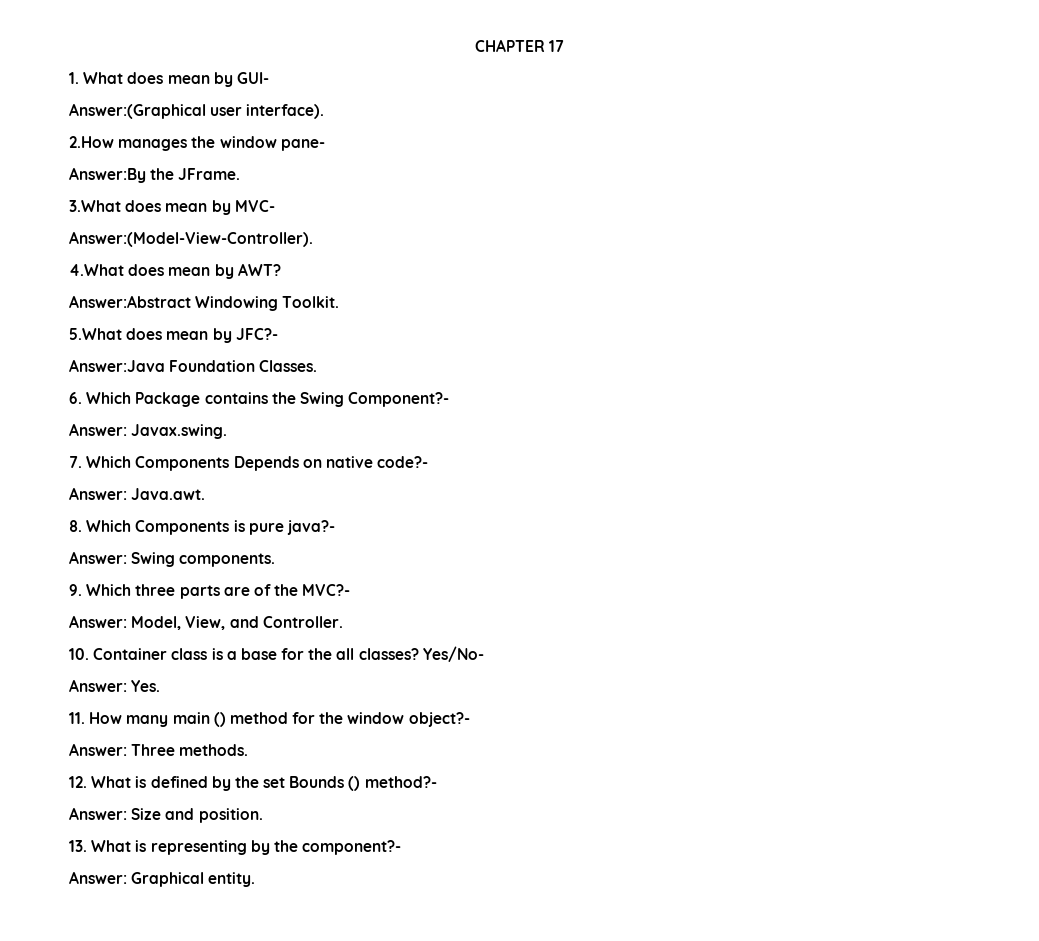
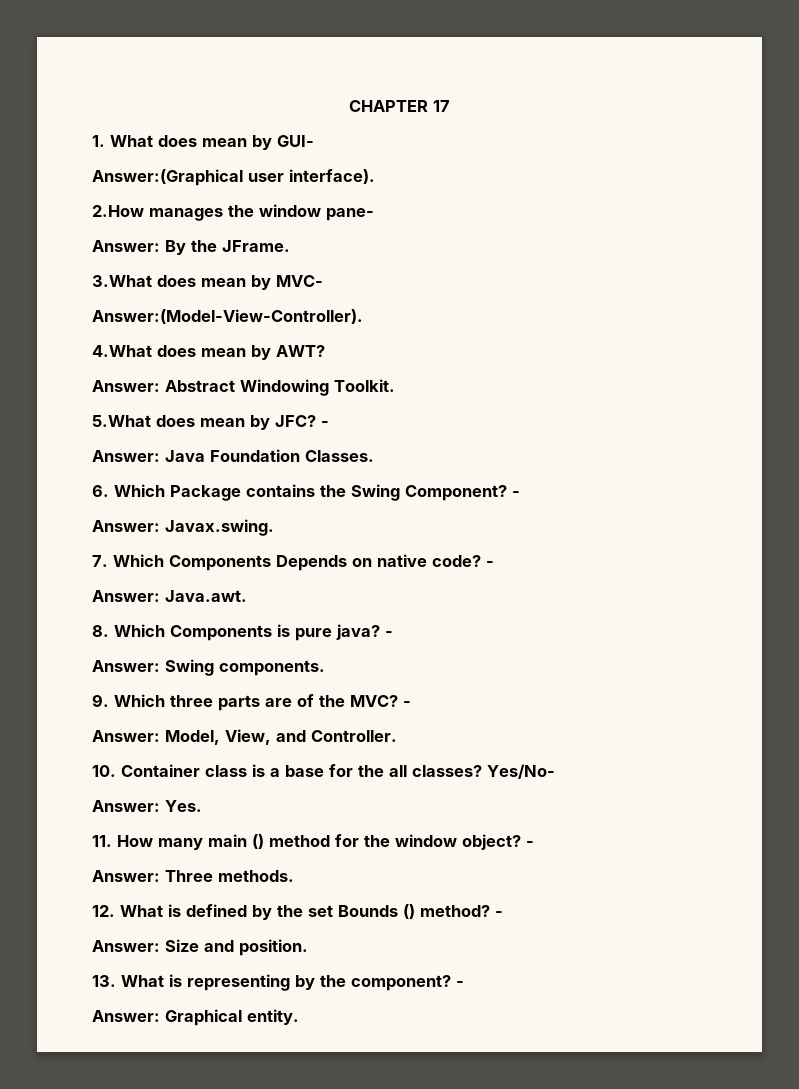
- Answer:By the JFrame.
+ Answer: By the JFrame.
- Answer:Abstract Windowing Toolkit.
+ Answer: Abstract Windowing Toolkit.
- 5.What does mean by JFC?-
- Answer:Java Foundation Classes.
+ 5.What does mean by JFC? -
+ Answer: Java Foundation Classes.
- 6. Which Package contains the Swing Component?-
+ 6. Which Package contains the Swing Component? -
- 7. Which Components Depends on native code?-
+ 7. Which Components Depends on native code? -
- 8. Which Components is pure java?-
+ 8. Which Components is pure java? -
- 9. Which three parts are of the MVC?-
+ 9. Which three parts are of the MVC? -
- 11. How many main () method for the window object?-
+ 11. How many main () method for the window object? -
- 12. What is defined by the set Bounds () method?-
+ 12. What is defined by the set Bounds () method? -
- 13. What is representing by the component?-
+ 13. What is representing by the component? -

